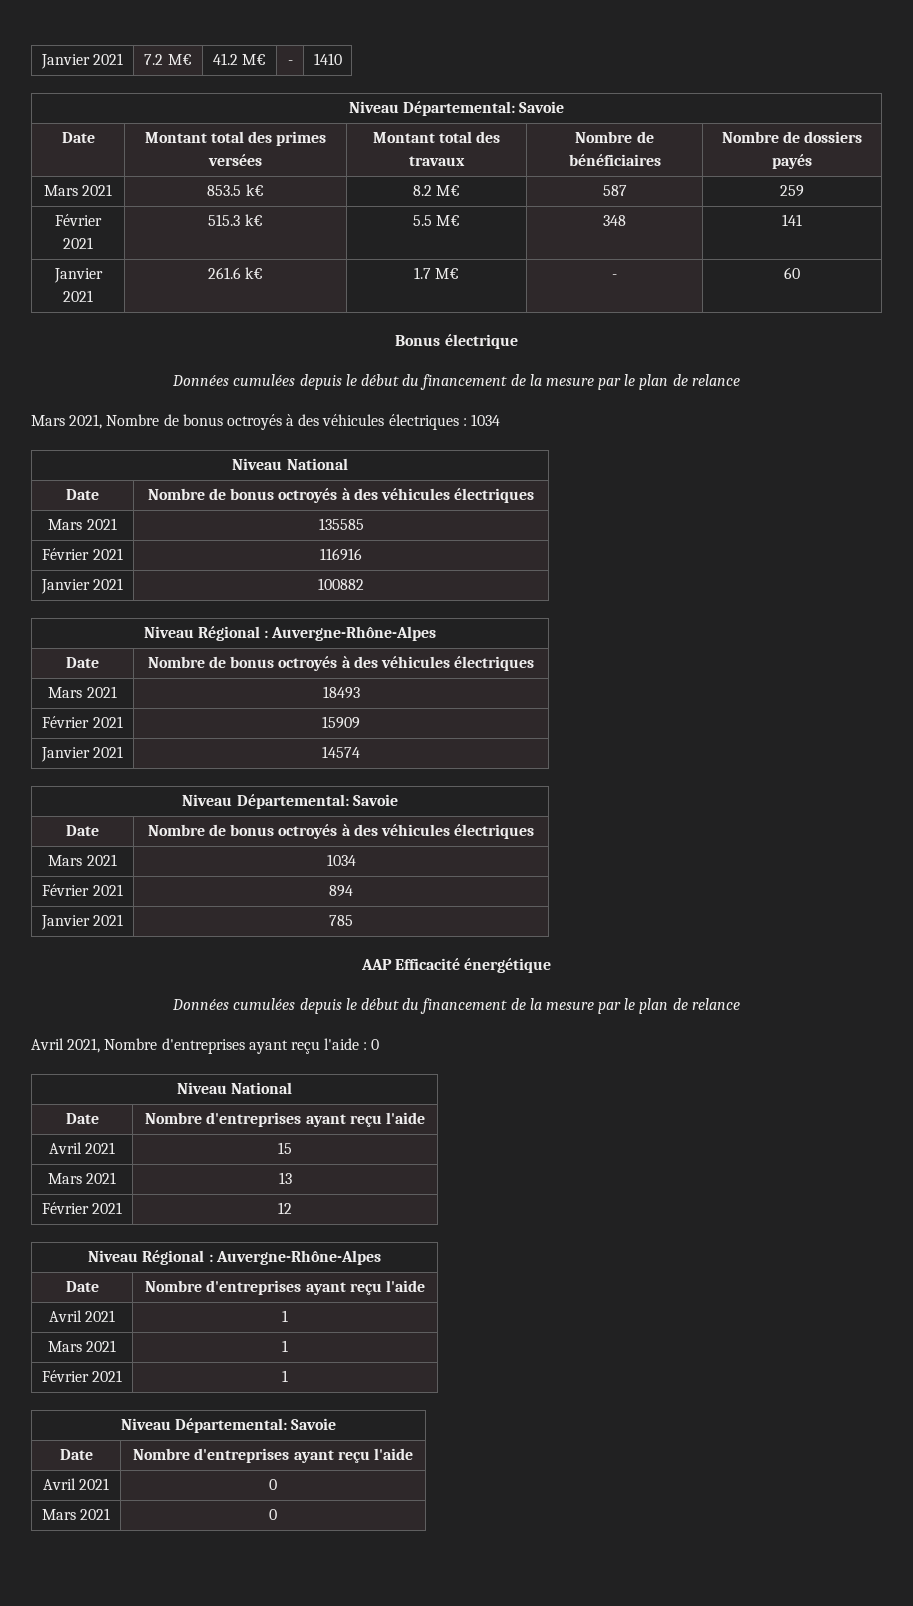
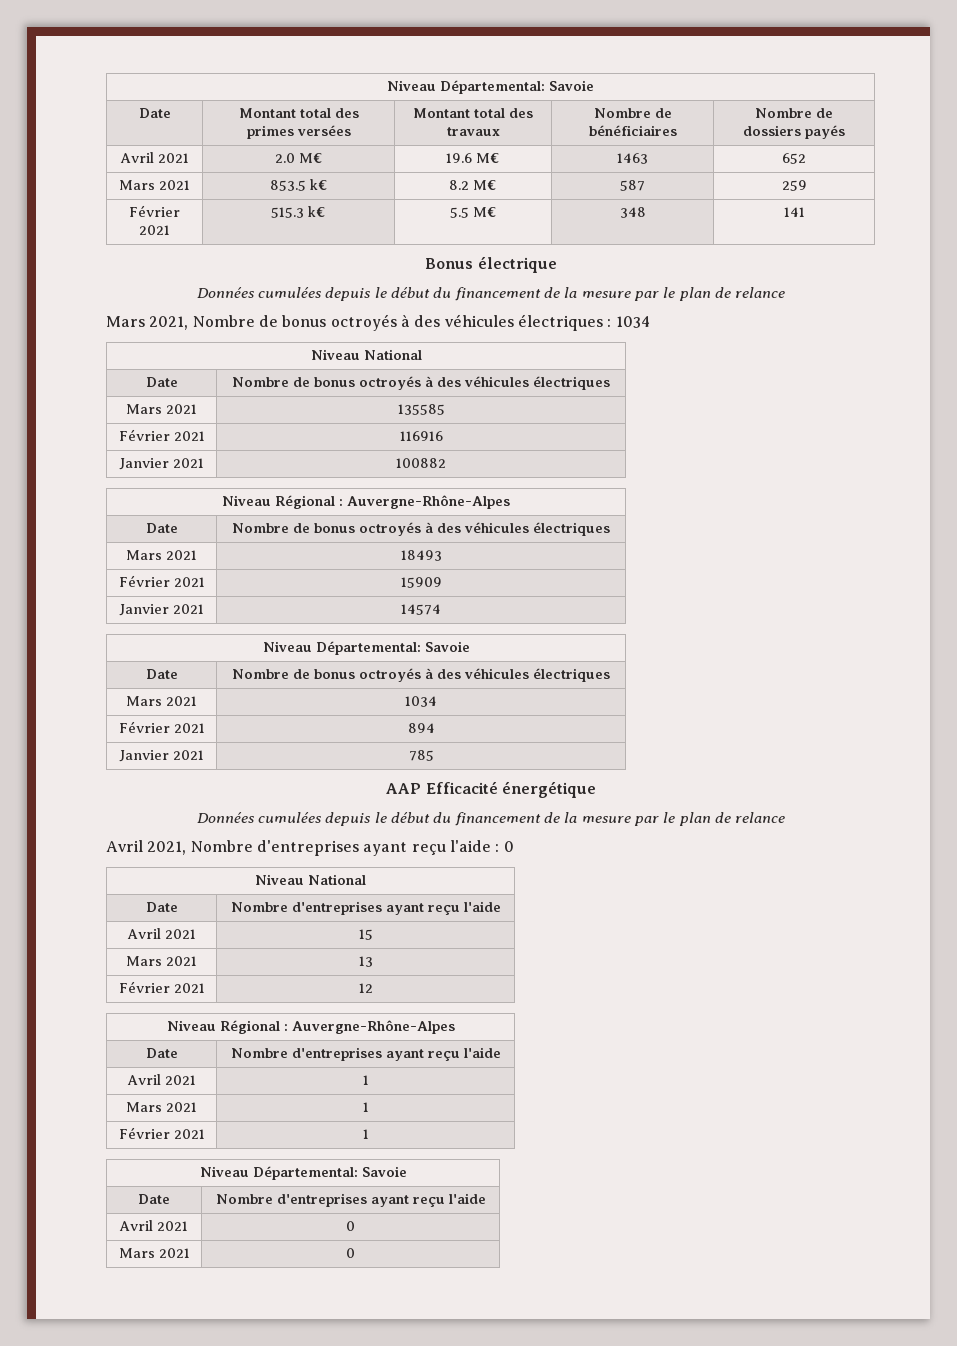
- Janvier 2021 | 7.2 M€ | 41.2 M€ | - | 1410
+ Avril 2021 | 2.0 M€ | 19.6 M€ | 1463 | 652
- Janvier 2021 | 261.6 k€ | 1.7 M€ | - | 60

